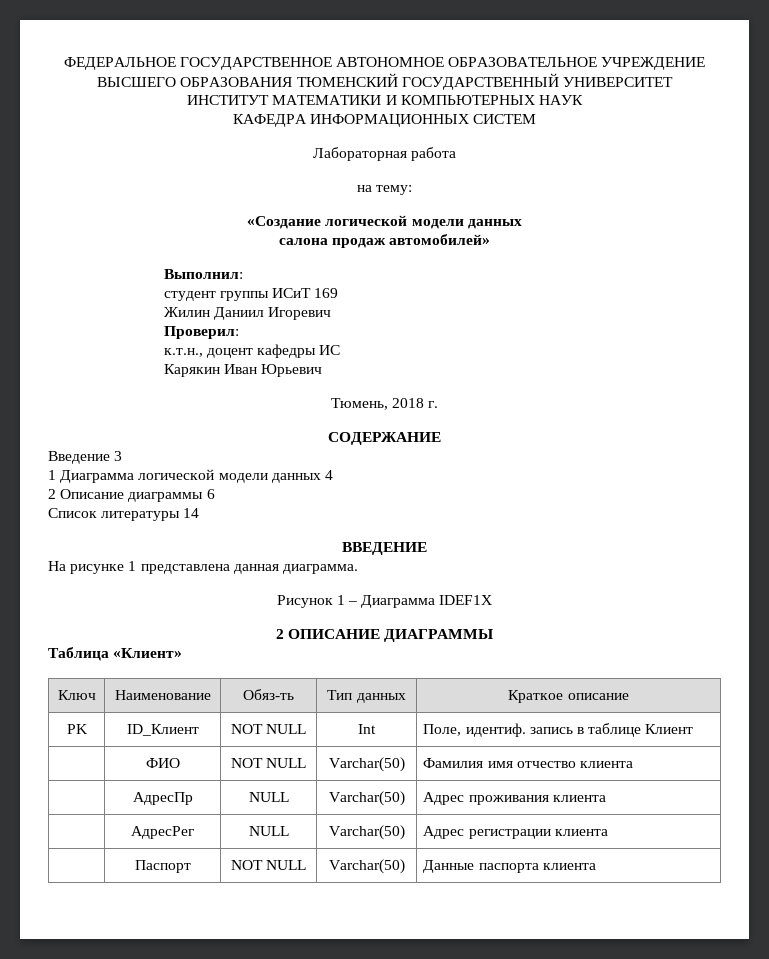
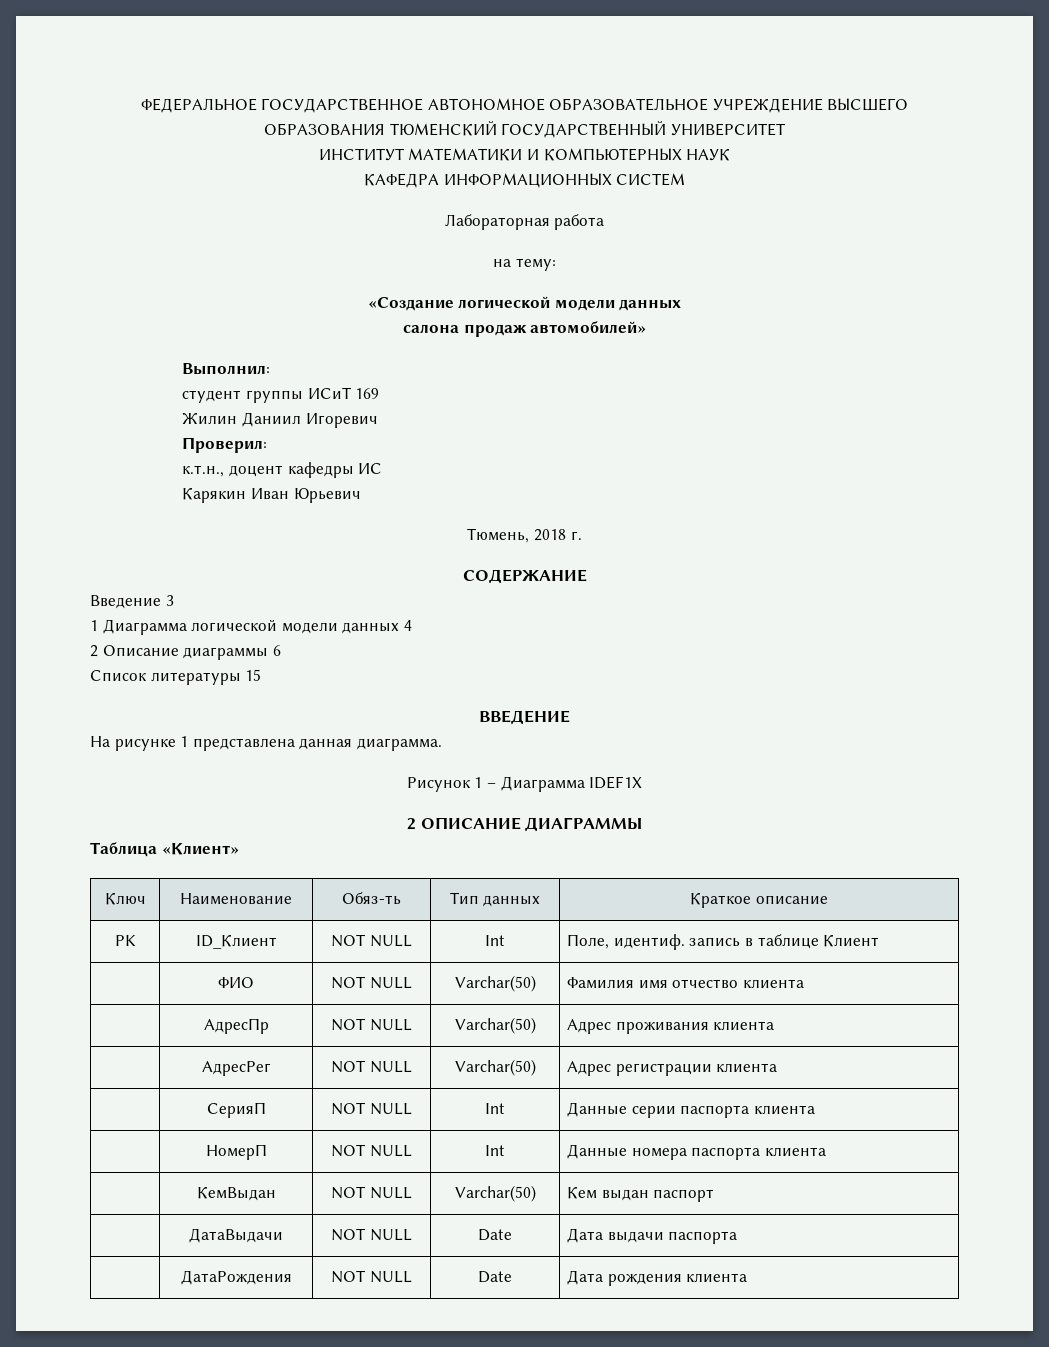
- Список литературы 14
+ Список литературы 15
- | АдресПр | NULL | Varchar(50) | Адрес проживания клиента
+ | АдресПр | NOT NULL | Varchar(50) | Адрес проживания клиента
- | АдресРег | NULL | Varchar(50) | Адрес регистрации клиента
+ | АдресРег | NOT NULL | Varchar(50) | Адрес регистрации клиента
- | Паспорт | NOT NULL | Varchar(50) | Данные паспорта клиента
+ | СерияП | NOT NULL | Int | Данные серии паспорта клиента
+ | НомерП | NOT NULL | Int | Данные номера паспорта клиента
+ | КемВыдан | NOT NULL | Varchar(50) | Кем выдан паспорт
+ | ДатаВыдачи | NOT NULL | Date | Дата выдачи паспорта
+ | ДатаРождения | NOT NULL | Date | Дата рождения клиента

